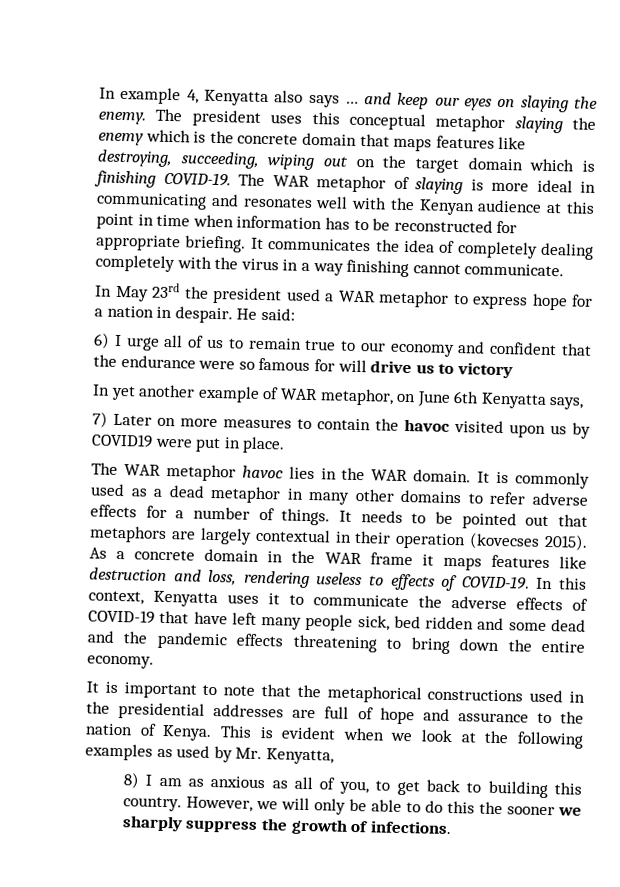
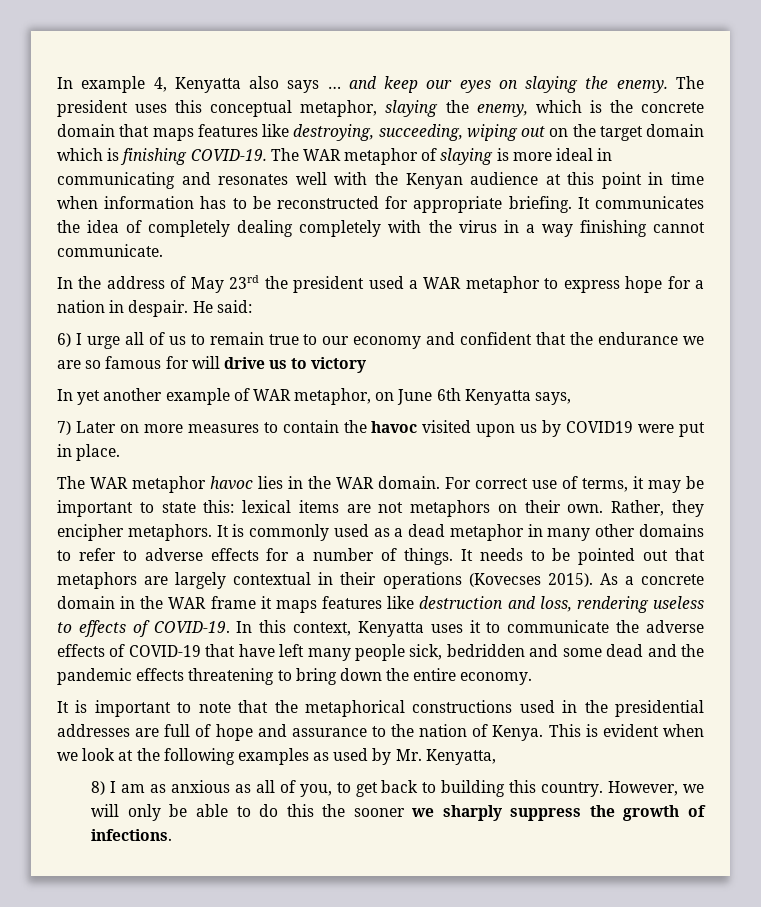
- The president uses this conceptual metaphor slaying the enemy which is the concrete domain that maps features like destroying, succeeding, wiping out on the target domain which is finishing COVID-19.
+ The president uses this conceptual metaphor, slaying the enemy, which is the concrete domain that maps features like destroying, succeeding, wiping out on the target domain which is finishing COVID-19.
- In May 23rd the president used a WAR metaphor to express hope for a nation in despair.
+ In the address of May 23rd the president used a WAR metaphor to express hope for a nation in despair.
- 6) I urge all of us to remain true to our economy and confident that the endurance were so famous for will drive us to victory
+ 6) I urge all of us to remain true to our economy and confident that the endurance we are so famous for will drive us to victory
+ For correct use of terms, it may be important to state this: lexical items are not metaphors on their own. Rather, they encipher metaphors.
- It is commonly used as a dead metaphor in many other domains to refer adverse effects for a number of things.
+ It is commonly used as a dead metaphor in many other domains to refer to adverse effects for a number of things.
- It needs to be pointed out that metaphors are largely contextual in their operation (kovecses 2015).
+ It needs to be pointed out that metaphors are largely contextual in their operations (Kovecses 2015).
- In this context, Kenyatta uses it to communicate the adverse effects of COVID-19 that have left many people sick, bed ridden and some dead and the pandemic effects threatening to bring down the entire economy.
+ In this context, Kenyatta uses it to communicate the adverse effects of COVID-19 that have left many people sick, bedridden and some dead and the pandemic effects threatening to bring down the entire economy.

